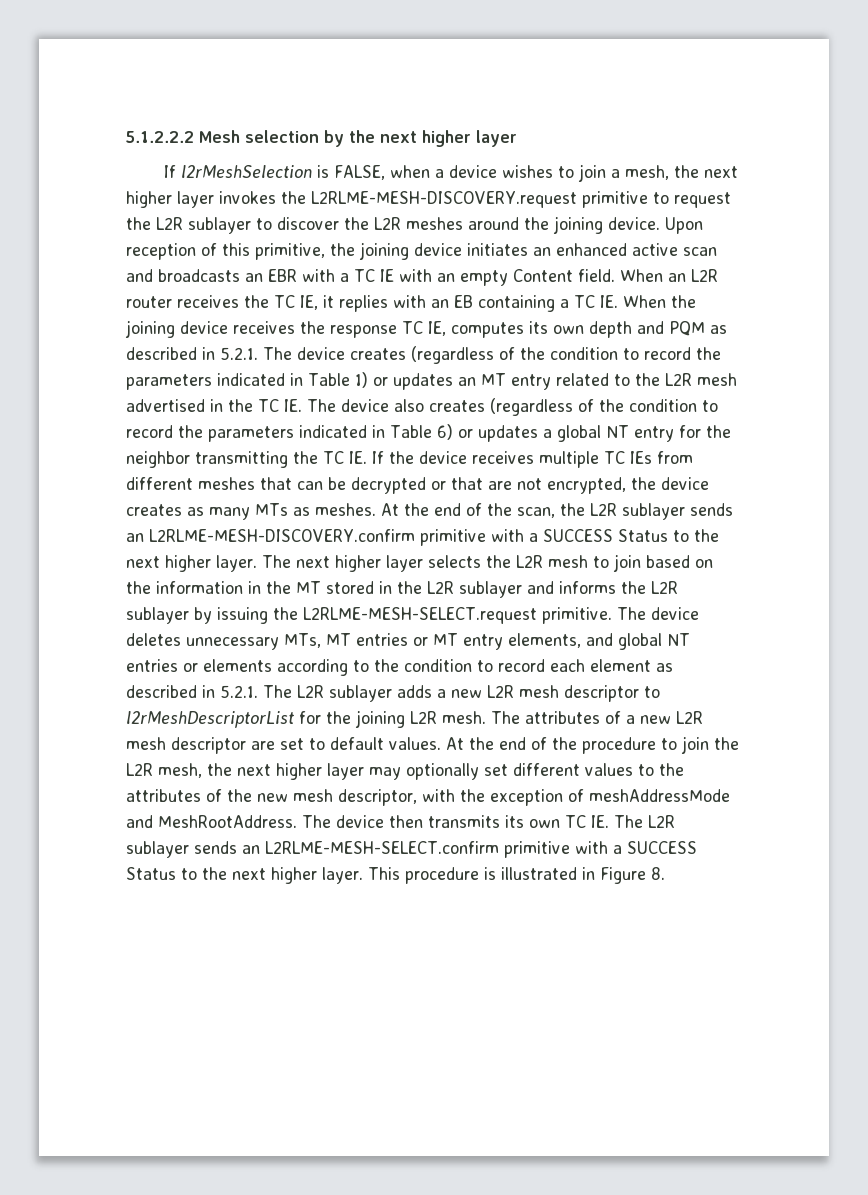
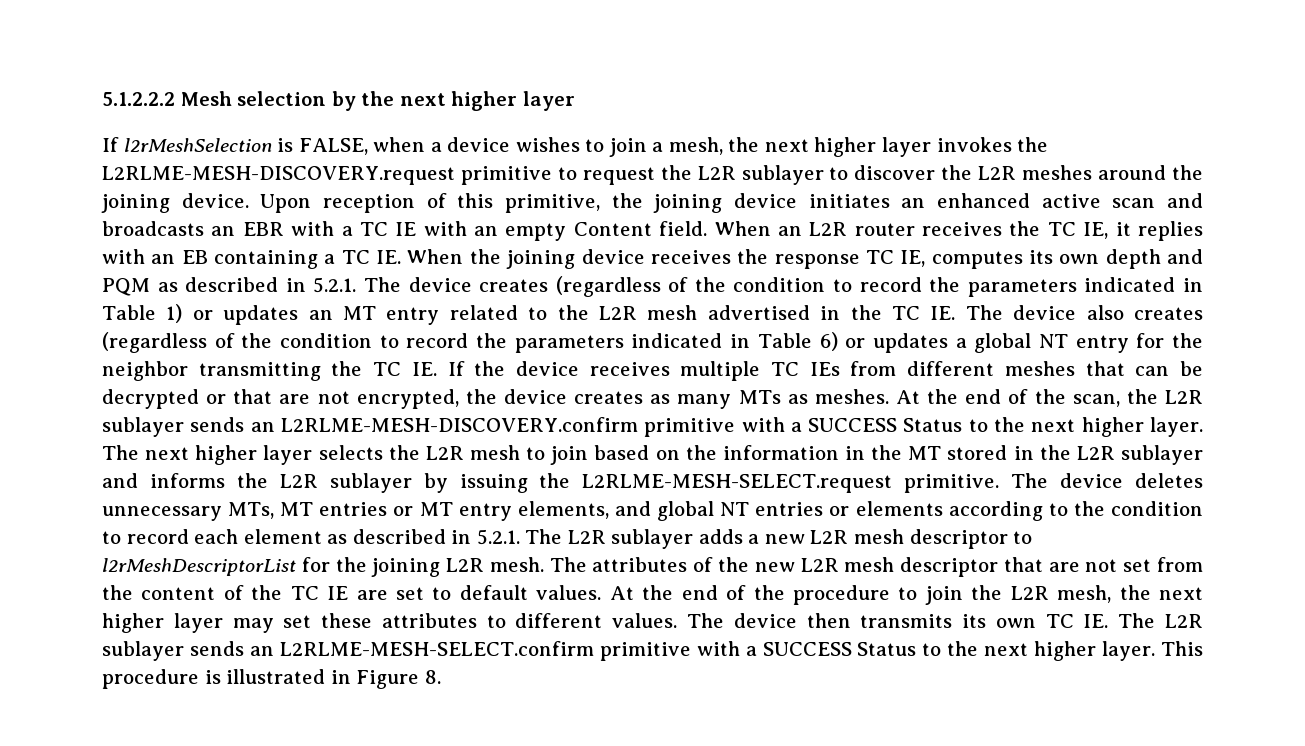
- The attributes of a new L2R mesh descriptor are set to default values.
+ The attributes of the new L2R mesh descriptor that are not set from the content of the TC IE are set to default values.
- At the end of the procedure to join the L2R mesh, the next higher layer may optionally set different values to the attributes of the new mesh descriptor, with the exception of meshAddressMode and MeshRootAddress.
+ At the end of the procedure to join the L2R mesh, the next higher layer may set these attributes to different values.

